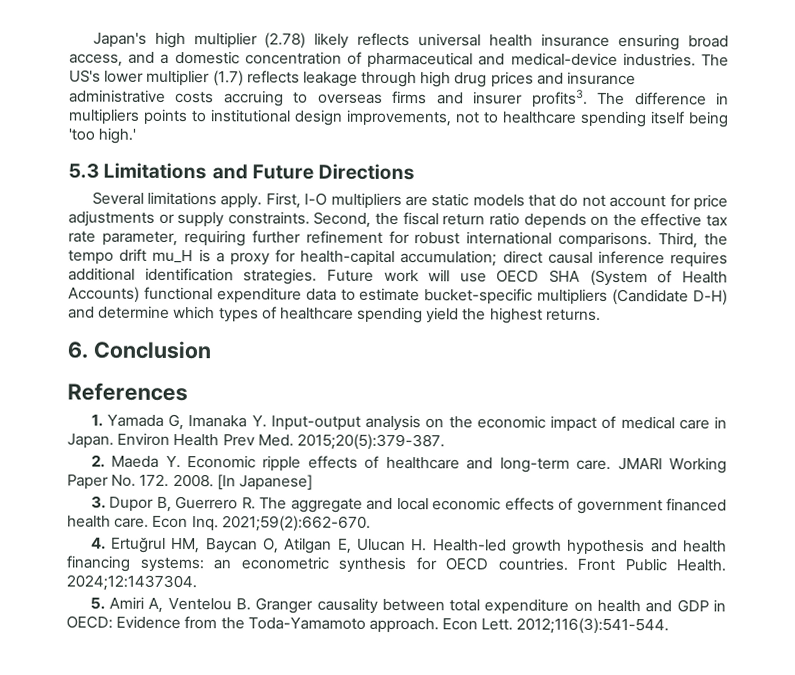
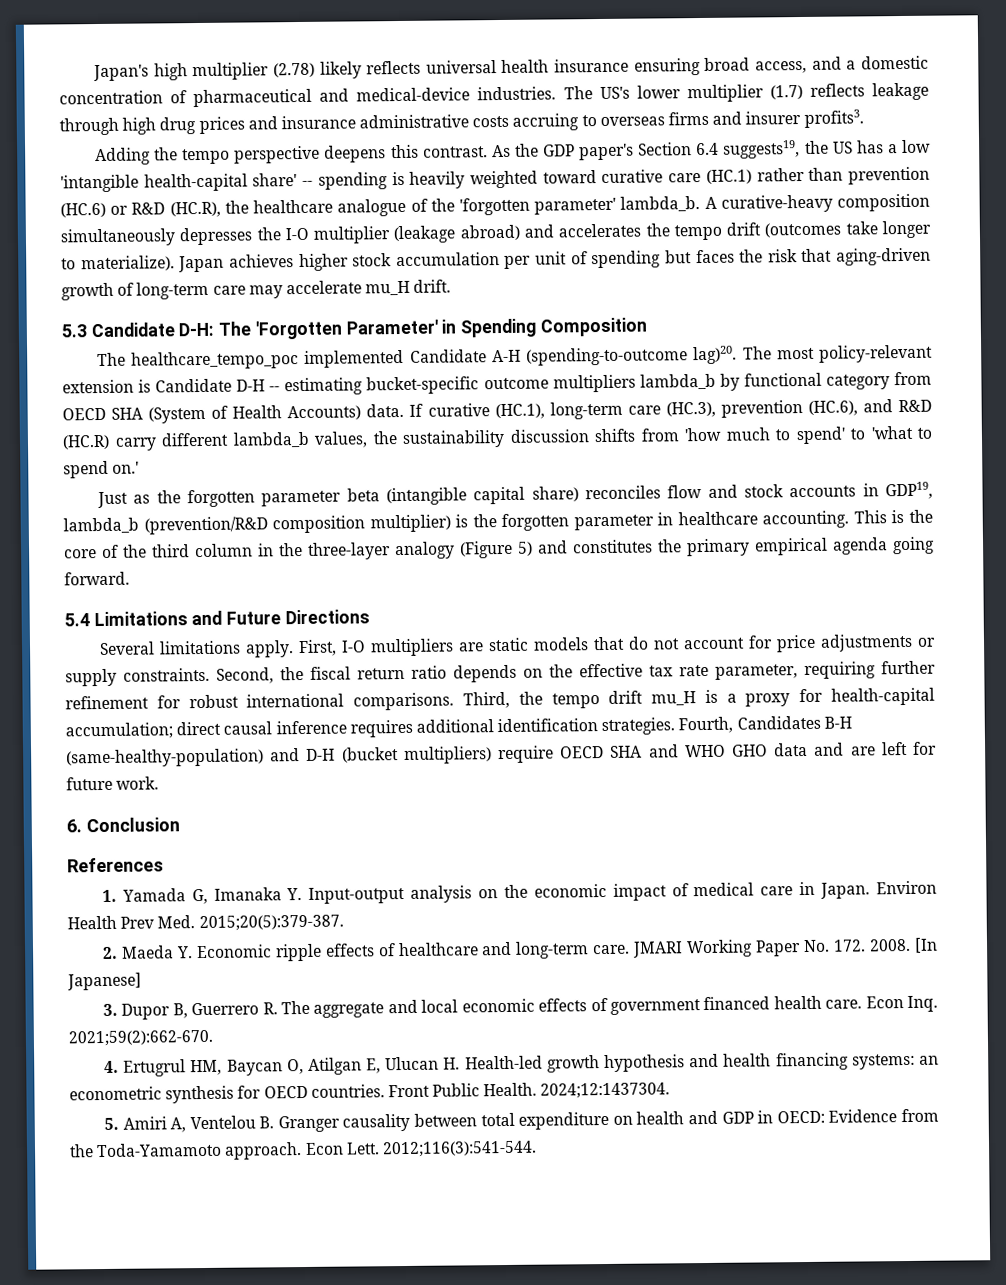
- The US's lower multiplier (1.7) reflects leakage through high drug prices and insurance administrative costs accruing to overseas firms and insurer profits3. The difference in multipliers points to institutional design improvements, not to healthcare spending itself being 'too high.'
- 5.3 Limitations and Future Directions
+ The US's lower multiplier (1.7) reflects leakage through high drug prices and insurance administrative costs accruing to overseas firms and insurer profits3.
+ Adding the tempo perspective deepens this contrast. As the GDP paper's Section 6.4 suggests19, the US has a low 'intangible health-capital share' -- spending is heavily weighted toward curative care (HC.1) rather than prevention (HC.6) or R&D (HC.R), the healthcare analogue of the 'forgotten parameter' lambda_b. A curative-heavy composition simultaneously depresses the I-O multiplier (leakage abroad) and accelerates the tempo drift (outcomes take longer to materialize). Japan achieves higher stock accumulation per unit of spending but faces the risk that aging-driven growth of long-term care may accelerate mu_H drift.
+ 5.3 Candidate D-H: The 'Forgotten Parameter' in Spending Composition
+ The healthcare_tempo_poc implemented Candidate A-H (spending-to-outcome lag)20. The most policy-relevant extension is Candidate D-H -- estimating bucket-specific outcome multipliers lambda_b by functional category from OECD SHA (System of Health Accounts) data. If curative (HC.1), long-term care (HC.3), prevention (HC.6), and R&D (HC.R) carry different lambda_b values, the sustainability discussion shifts from 'how much to spend' to 'what to spend on.'
+ Just as the forgotten parameter beta (intangible capital share) reconciles flow and stock accounts in GDP19, lambda_b (prevention/R&D composition multiplier) is the forgotten parameter in healthcare accounting. This is the core of the third column in the three-layer analogy (Figure 5) and constitutes the primary empirical agenda going forward.
+ 5.4 Limitations and Future Directions
- Future work will use OECD SHA (System of Health Accounts) functional expenditure data to estimate bucket-specific multipliers (Candidate D-H) and determine which types of healthcare spending yield the highest returns.
+ Fourth, Candidates B-H (same-healthy-population) and D-H (bucket multipliers) require OECD SHA and WHO GHO data and are left for future work.
- 4. Ertuğrul HM, Baycan O, Atilgan E, Ulucan H. Health-led growth hypothesis and health financing systems: an econometric synthesis for OECD countries.
+ 4. Ertugrul HM, Baycan O, Atilgan E, Ulucan H. Health-led growth hypothesis and health financing systems: an econometric synthesis for OECD countries.

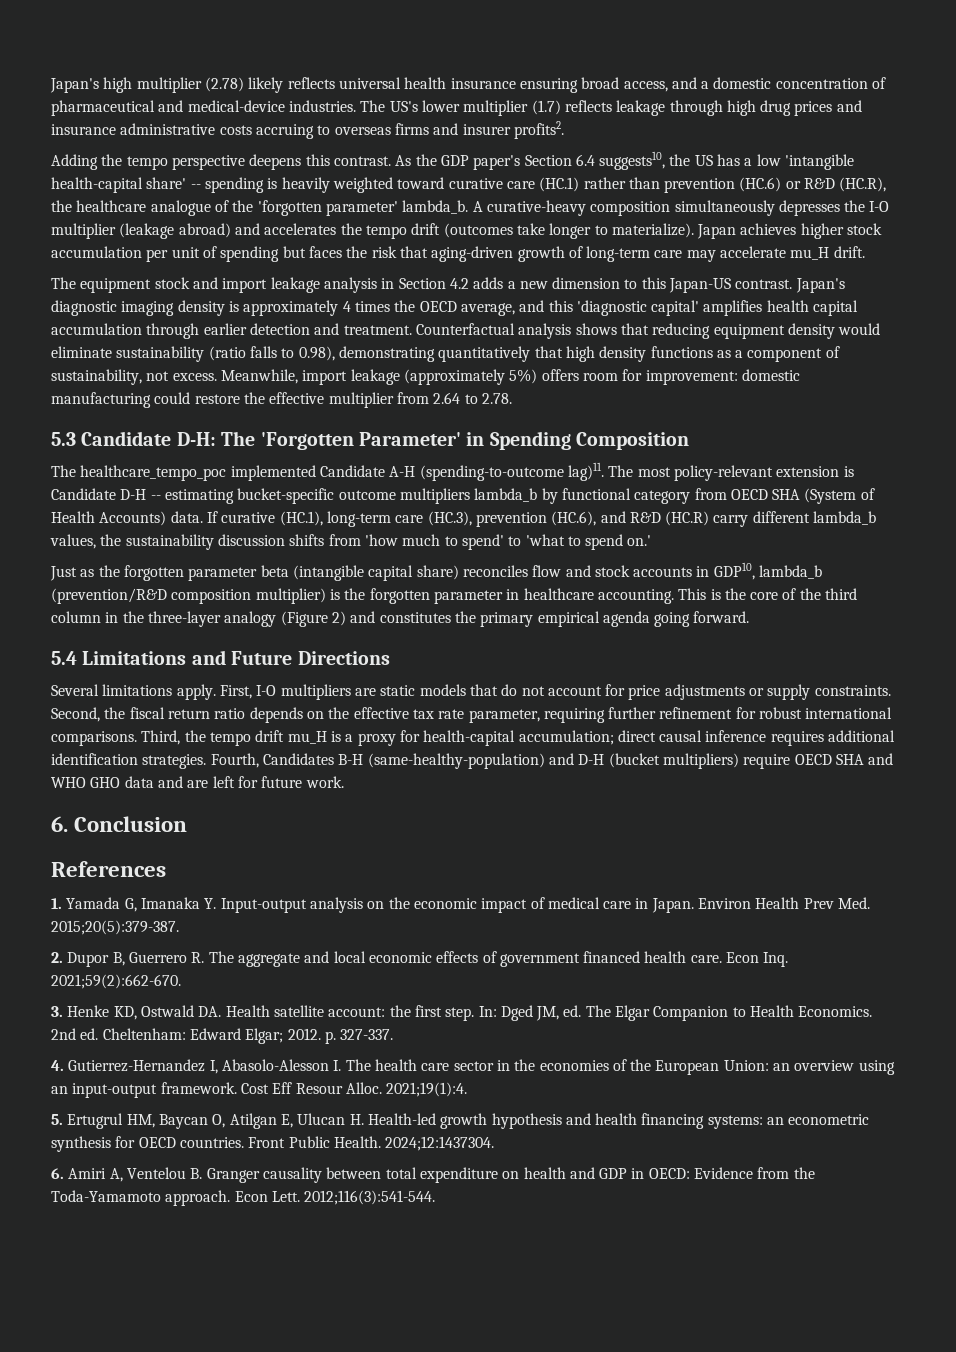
- The US's lower multiplier (1.7) reflects leakage through high drug prices and insurance administrative costs accruing to overseas firms and insurer profits3.
+ The US's lower multiplier (1.7) reflects leakage through high drug prices and insurance administrative costs accruing to overseas firms and insurer profits2.
- As the GDP paper's Section 6.4 suggests19, the US has a low 'intangible health-capital share' -- spending is heavily weighted toward curative care (HC.1) rather than prevention (HC.6) or R&D (HC.R), the healthcare analogue of the 'forgotten parameter' lambda_b.
+ As the GDP paper's Section 6.4 suggests10, the US has a low 'intangible health-capital share' -- spending is heavily weighted toward curative care (HC.1) rather than prevention (HC.6) or R&D (HC.R), the healthcare analogue of the 'forgotten parameter' lambda_b.
+ The equipment stock and import leakage analysis in Section 4.2 adds a new dimension to this Japan-US contrast. Japan's diagnostic imaging density is approximately 4 times the OECD average, and this 'diagnostic capital' amplifies health capital accumulation through earlier detection and treatment. Counterfactual analysis shows that reducing equipment density would eliminate sustainability (ratio falls to 0.98), demonstrating quantitatively that high density functions as a component of sustainability, not excess. Meanwhile, import leakage (approximately 5%) offers room for improvement: domestic manufacturing could restore the effective multiplier from 2.64 to 2.78.
- The healthcare_tempo_poc implemented Candidate A-H (spending-to-outcome lag)20.
+ The healthcare_tempo_poc implemented Candidate A-H (spending-to-outcome lag)11.
- Just as the forgotten parameter beta (intangible capital share) reconciles flow and stock accounts in GDP19, lambda_b (prevention/R&D composition multiplier) is the forgotten parameter in healthcare accounting.
+ Just as the forgotten parameter beta (intangible capital share) reconciles flow and stock accounts in GDP10, lambda_b (prevention/R&D composition multiplier) is the forgotten parameter in healthcare accounting.
- This is the core of the third column in the three-layer analogy (Figure 5) and constitutes the primary empirical agenda going forward.
+ This is the core of the third column in the three-layer analogy (Figure 2) and constitutes the primary empirical agenda going forward.
- 2. Maeda Y. Economic ripple effects of healthcare and long-term care. JMARI Working Paper No. 172. 2008. [In Japanese]
- 3. Dupor B, Guerrero R. The aggregate and local economic effects of government financed health care.
+ 2. Dupor B, Guerrero R. The aggregate and local economic effects of government financed health care.
- 4. Ertugrul HM, Baycan O, Atilgan E, Ulucan H. Health-led growth hypothesis and health financing systems: an econometric synthesis for OECD countries.
+ 3. Henke KD, Ostwald DA. Health satellite account: the first step. In: Dged JM, ed. The Elgar Companion to Health Economics. 2nd ed. Cheltenham: Edward Elgar; 2012. p. 327-337.
+ 4. Gutierrez-Hernandez I, Abasolo-Alesson I. The health care sector in the economies of the European Union: an overview using an input-output framework. Cost Eff Resour Alloc. 2021;19(1):4.
+ 5. Ertugrul HM, Baycan O, Atilgan E, Ulucan H. Health-led growth hypothesis and health financing systems: an econometric synthesis for OECD countries.
- 5. Amiri A, Ventelou B. Granger causality between total expenditure on health and GDP in OECD: Evidence from the Toda-Yamamoto approach.
+ 6. Amiri A, Ventelou B. Granger causality between total expenditure on health and GDP in OECD: Evidence from the Toda-Yamamoto approach.

